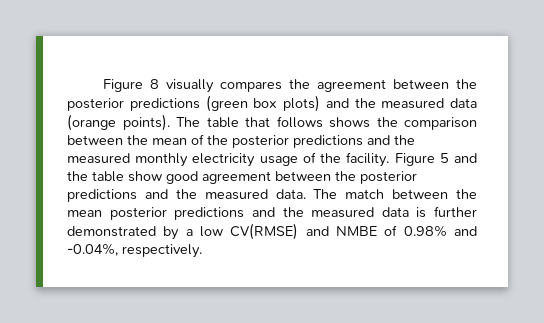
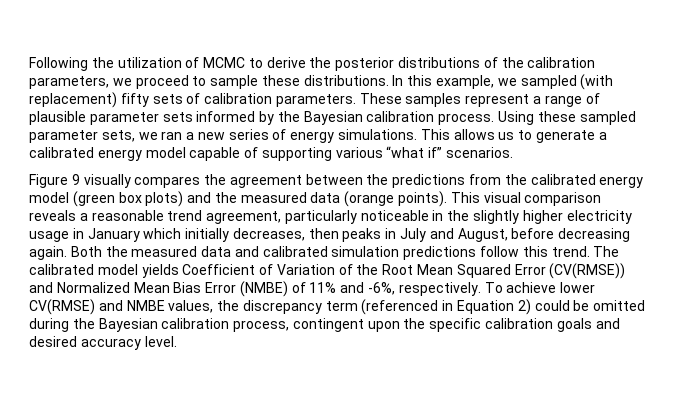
- Figure 8 visually compares the agreement between the posterior predictions (green box plots) and the measured data (orange points).
+ Following the utilization of MCMC to derive the posterior distributions of the calibration parameters, we proceed to sample these distributions. In this example, we sampled (with replacement) fifty sets of calibration parameters. These samples represent a range of plausible parameter sets informed by the Bayesian calibration process. Using these sampled parameter sets, we ran a new series of energy simulations. This allows us to generate a calibrated energy model capable of supporting various “what if” scenarios.
+ Figure 9 visually compares the agreement between the predictions from the calibrated energy model (green box plots) and the measured data (orange points).
- The table that follows shows the comparison between the mean of the posterior predictions and the measured monthly electricity usage of the facility. Figure 5 and the table show good agreement between the posterior predictions and the measured data. The match between the mean posterior predictions and the measured data is further demonstrated by a low CV(RMSE) and NMBE of 0.98% and -0.04%, respectively.
+ This visual comparison reveals a reasonable trend agreement, particularly noticeable in the slightly higher electricity usage in January which initially decreases, then peaks in July and August, before decreasing again. Both the measured data and calibrated simulation predictions follow this trend. The calibrated model yields Coefficient of Variation of the Root Mean Squared Error (CV(RMSE)) and Normalized Mean Bias Error (NMBE) of 11% and -6%, respectively. To achieve lower CV(RMSE) and NMBE values, the discrepancy term (referenced in Equation 2) could be omitted during the Bayesian calibration process, contingent upon the specific calibration goals and desired accuracy level.

